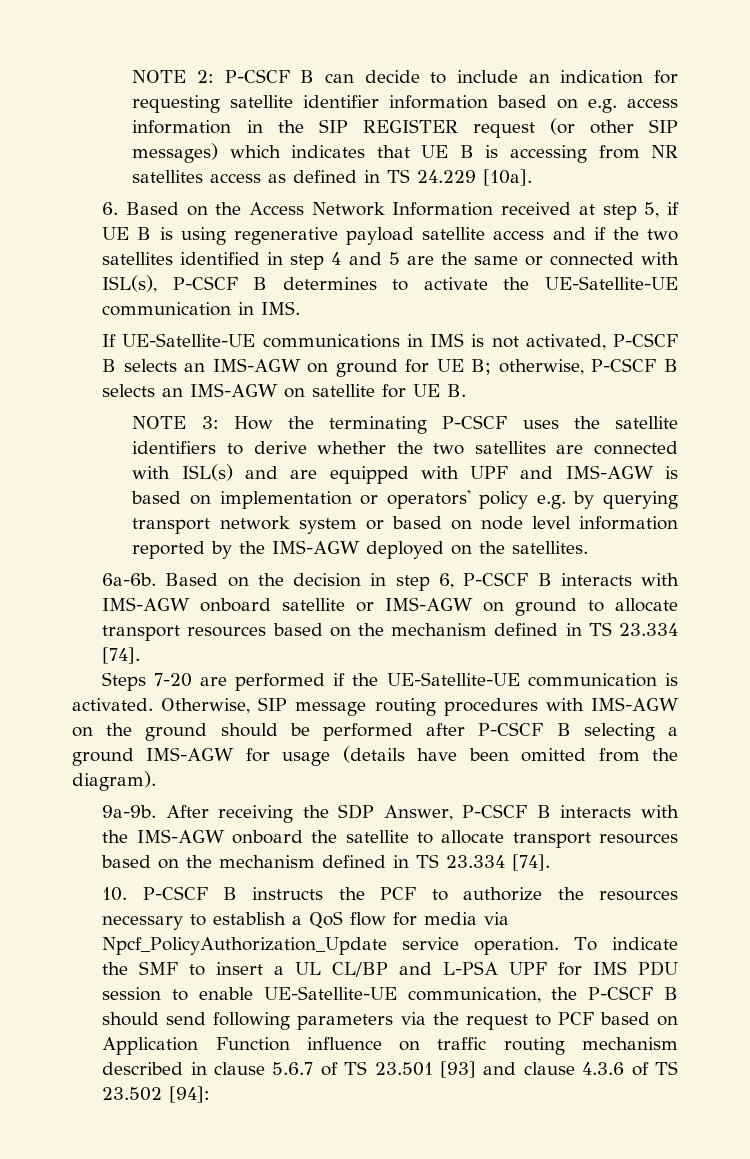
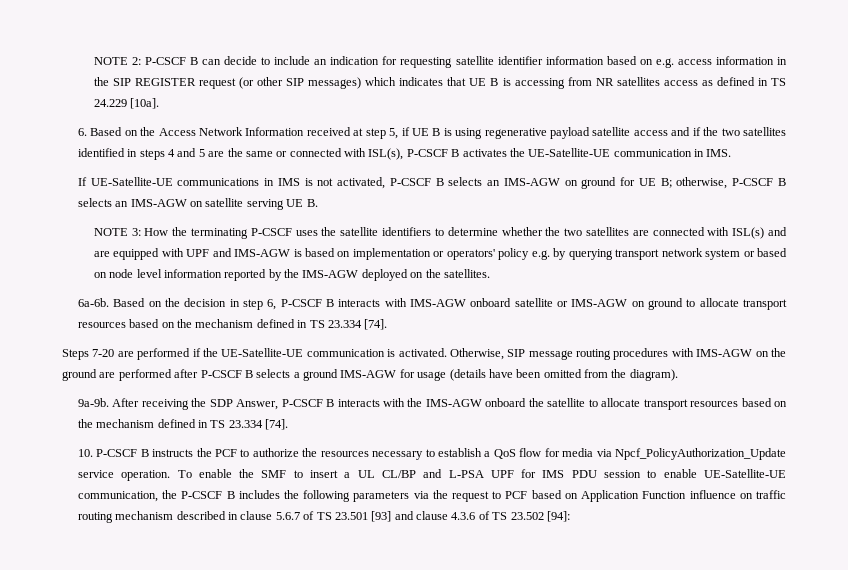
- 6. Based on the Access Network Information received at step 5, if UE B is using regenerative payload satellite access and if the two satellites identified in step 4 and 5 are the same or connected with ISL(s), P-CSCF B determines to activate the UE-Satellite-UE communication in IMS.
+ 6. Based on the Access Network Information received at step 5, if UE B is using regenerative payload satellite access and if the two satellites identified in steps 4 and 5 are the same or connected with ISL(s), P-CSCF B activates the UE-Satellite-UE communication in IMS.
- If UE-Satellite-UE communications in IMS is not activated, P-CSCF B selects an IMS-AGW on ground for UE B; otherwise, P-CSCF B selects an IMS-AGW on satellite for UE B.
+ If UE-Satellite-UE communications in IMS is not activated, P-CSCF B selects an IMS-AGW on ground for UE B; otherwise, P-CSCF B selects an IMS-AGW on satellite serving UE B.
- NOTE 3: How the terminating P-CSCF uses the satellite identifiers to derive whether the two satellites are connected with ISL(s) and are equipped with UPF and IMS-AGW is based on implementation or operators' policy e.g. by querying transport network system or based on node level information reported by the IMS-AGW deployed on the satellites.
+ NOTE 3: How the terminating P-CSCF uses the satellite identifiers to determine whether the two satellites are connected with ISL(s) and are equipped with UPF and IMS-AGW is based on implementation or operators' policy e.g. by querying transport network system or based on node level information reported by the IMS-AGW deployed on the satellites.
- Otherwise, SIP message routing procedures with IMS-AGW on the ground should be performed after P-CSCF B selecting a ground IMS-AGW for usage (details have been omitted from the diagram).
+ Otherwise, SIP message routing procedures with IMS-AGW on the ground are performed after P-CSCF B selects a ground IMS-AGW for usage (details have been omitted from the diagram).
- To indicate the SMF to insert a UL CL/BP and L-PSA UPF for IMS PDU session to enable UE-Satellite-UE communication, the P-CSCF B should send following parameters via the request to PCF based on Application Function influence on traffic routing mechanism described in clause 5.6.7 of TS 23.501 [93] and clause 4.3.6 of TS 23.502 [94]:
+ To enable the SMF to insert a UL CL/BP and L-PSA UPF for IMS PDU session to enable UE-Satellite-UE communication, the P-CSCF B includes the following parameters via the request to PCF based on Application Function influence on traffic routing mechanism described in clause 5.6.7 of TS 23.501 [93] and clause 4.3.6 of TS 23.502 [94]:

